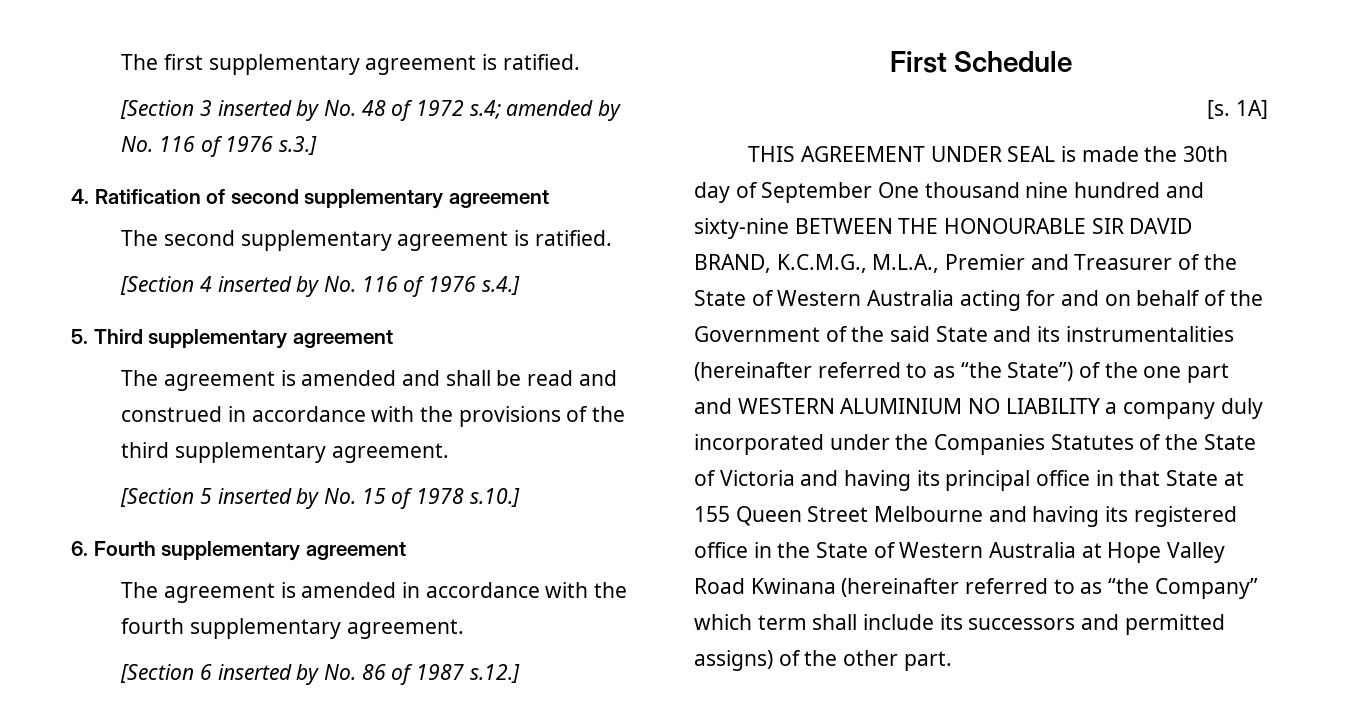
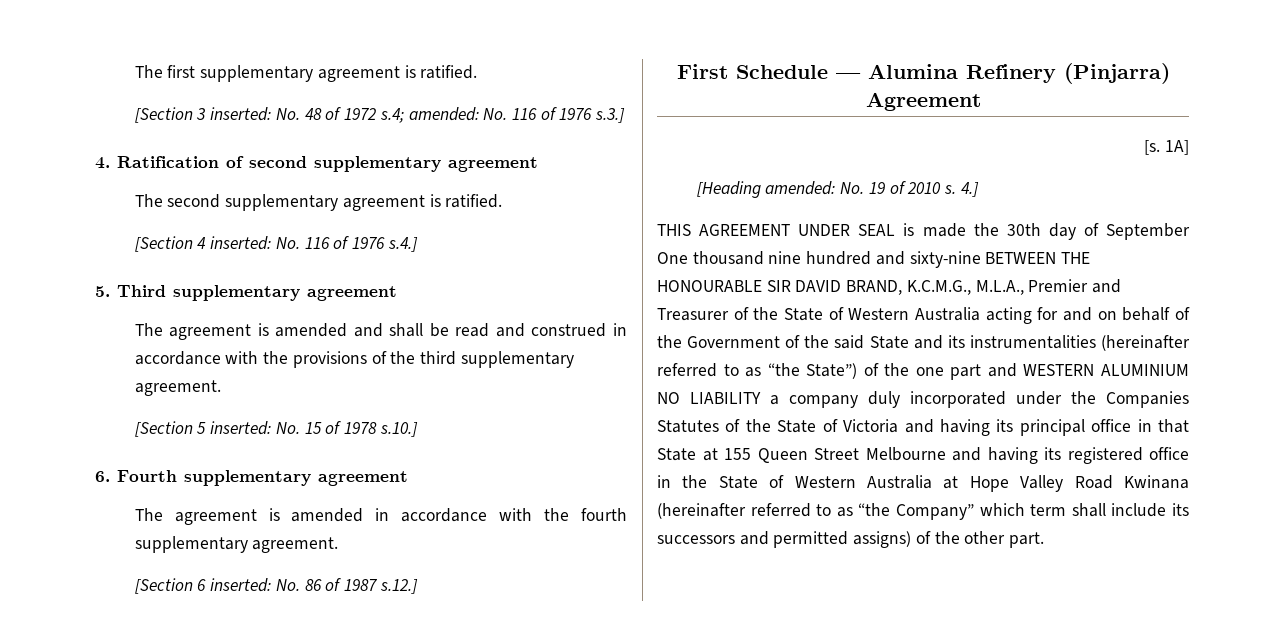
- [Section 3 inserted by No. 48 of 1972 s.4; amended by No. 116 of 1976 s.3.]
+ [Section 3 inserted: No. 48 of 1972 s.4; amended: No. 116 of 1976 s.3.]
- [Section 4 inserted by No. 116 of 1976 s.4.]
+ [Section 4 inserted: No. 116 of 1976 s.4.]
- [Section 5 inserted by No. 15 of 1978 s.10.]
+ [Section 5 inserted: No. 15 of 1978 s.10.]
- [Section 6 inserted by No. 86 of 1987 s.12.]
+ [Section 6 inserted: No. 86 of 1987 s.12.]
- First Schedule
+ First Schedule — Alumina Refinery (Pinjarra) Agreement
  [s. 1A]
+ [Heading amended: No. 19 of 2010 s. 4.]

